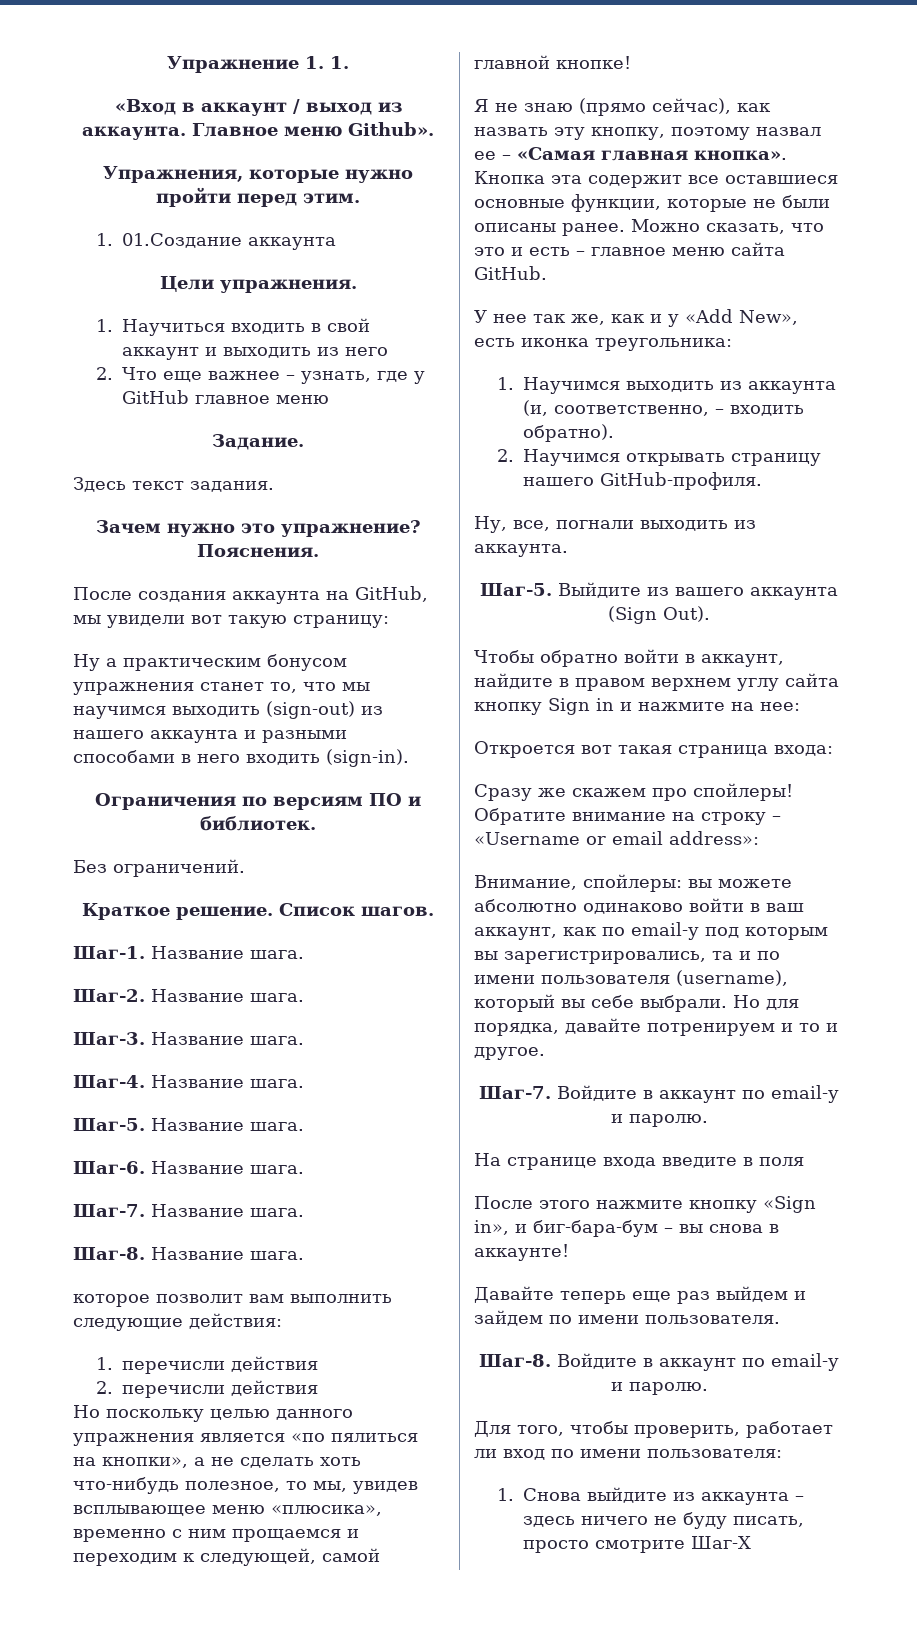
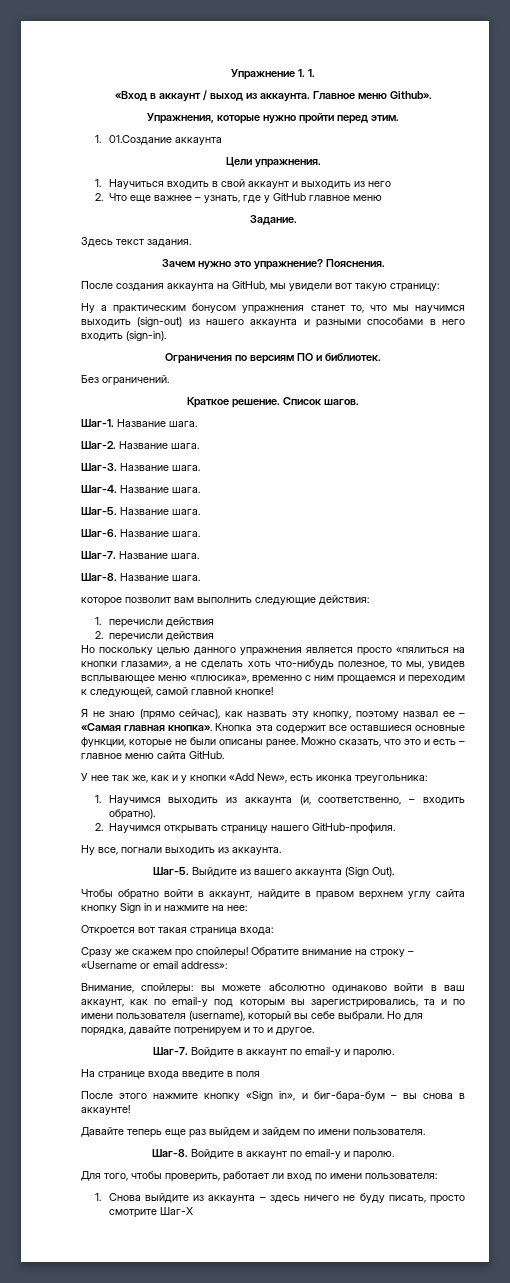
- Но поскольку целью данного упражнения является «по пялиться на кнопки», а не сделать хоть что-нибудь полезное, то мы, увидев всплывающее меню «плюсика», временно с ним прощаемся и переходим к следующей, самой главной кнопке!
+ Но поскольку целью данного упражнения является просто «пялиться на кнопки глазами», а не сделать хоть что-нибудь полезное, то мы, увидев всплывающее меню «плюсика», временно с ним прощаемся и переходим к следующей, самой главной кнопке!
- У нее так же, как и у «Add New», есть иконка треугольника:
+ У нее так же, как и у кнопки «Add New», есть иконка треугольника:
- Ну, все, погнали выходить из аккаунта.
+ Ну все, погнали выходить из аккаунта.

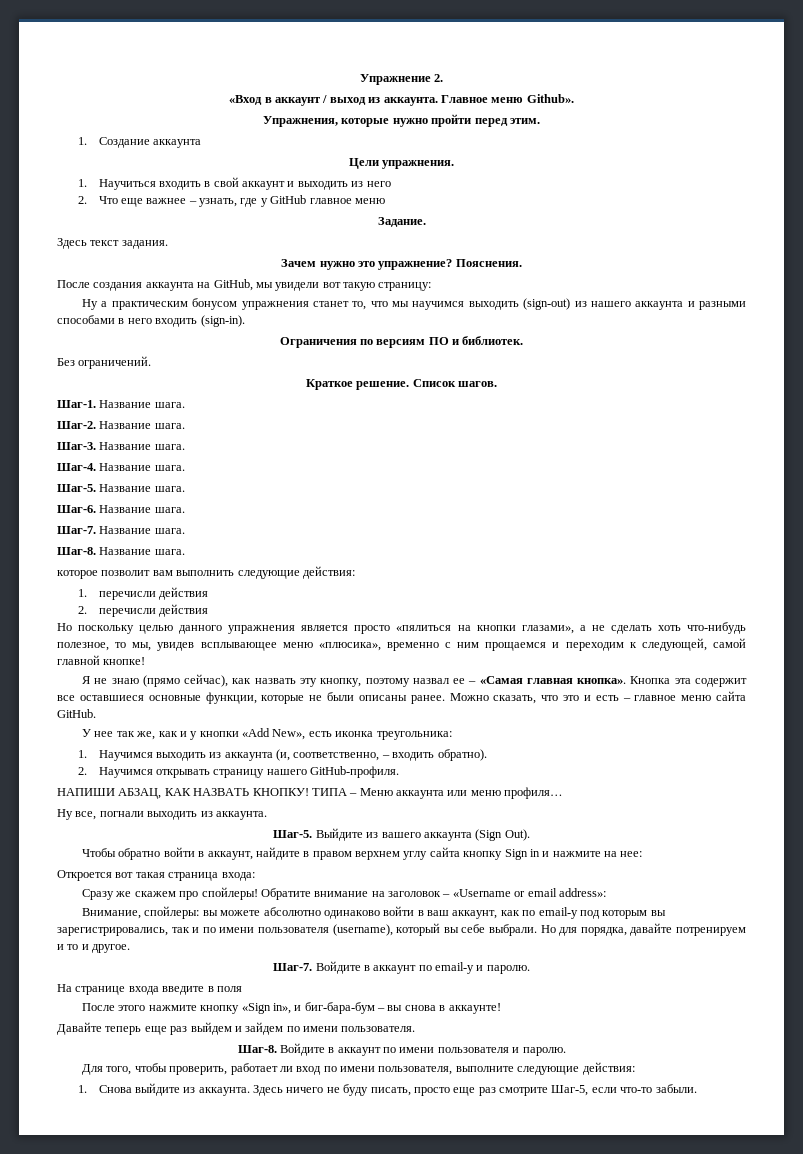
- Упражнение 1. 1.
+ Упражнение 2.
- 1. 01.Создание аккаунта
+ 1. Создание аккаунта
+ НАПИШИ АБЗАЦ, КАК НАЗВАТЬ КНОПКУ! ТИПА – Меню аккаунта или меню профиля…
- Обратите внимание на строку – «Username or email address»:
+ Обратите внимание на заголовок – «Username or email address»:
- Внимание, спойлеры: вы можете абсолютно одинаково войти в ваш аккаунт, как по email-у под которым вы зарегистрировались, та и по имени пользователя (username), который вы себе выбрали.
+ Внимание, спойлеры: вы можете абсолютно одинаково войти в ваш аккаунт, как по email-у под которым вы зарегистрировались, так и по имени пользователя (username), который вы себе выбрали.
- Шаг-8. Войдите в аккаунт по email-у и паролю.
+ Шаг-8. Войдите в аккаунт по имени пользователя и паролю.
- Для того, чтобы проверить, работает ли вход по имени пользователя:
+ Для того, чтобы проверить, работает ли вход по имени пользователя, выполните следующие действия:
- 1. Снова выйдите из аккаунта – здесь ничего не буду писать, просто смотрите Шаг-Х
+ 1. Снова выйдите из аккаунта. Здесь ничего не буду писать, просто еще раз смотрите Шаг-5, если что-то забыли.

